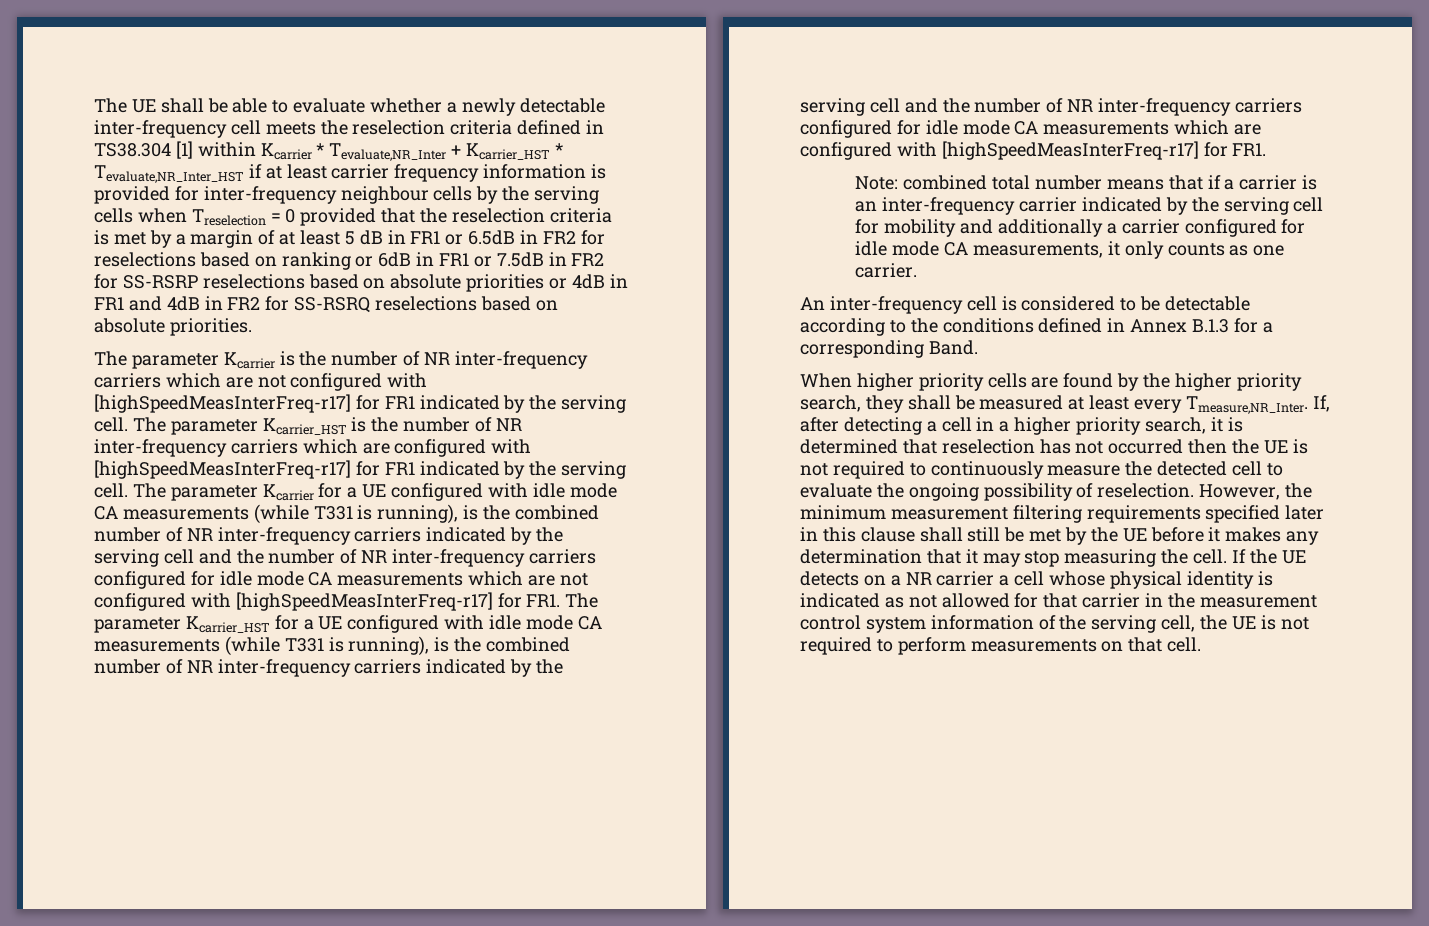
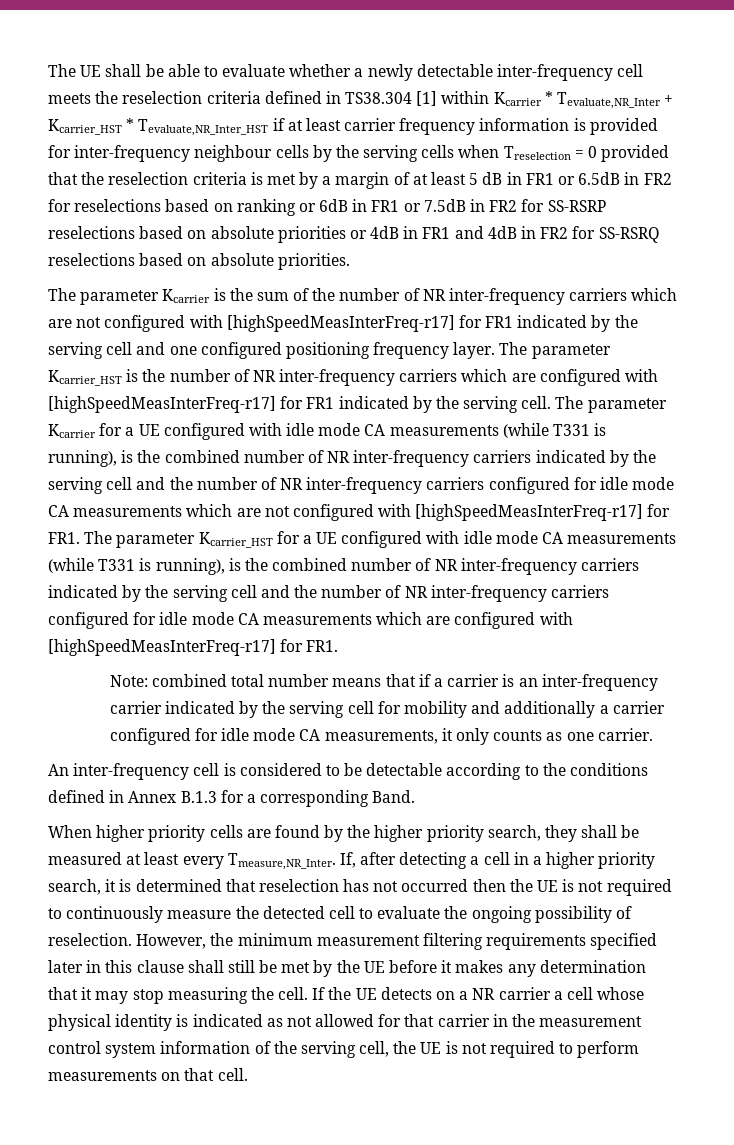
- The parameter Kcarrier is the number of NR inter-frequency carriers which are not configured with [highSpeedMeasInterFreq-r17] for FR1 indicated by the serving cell.
+ The parameter Kcarrier is the sum of the number of NR inter-frequency carriers which are not configured with [highSpeedMeasInterFreq-r17] for FR1 indicated by the serving cell and one configured positioning frequency layer.

